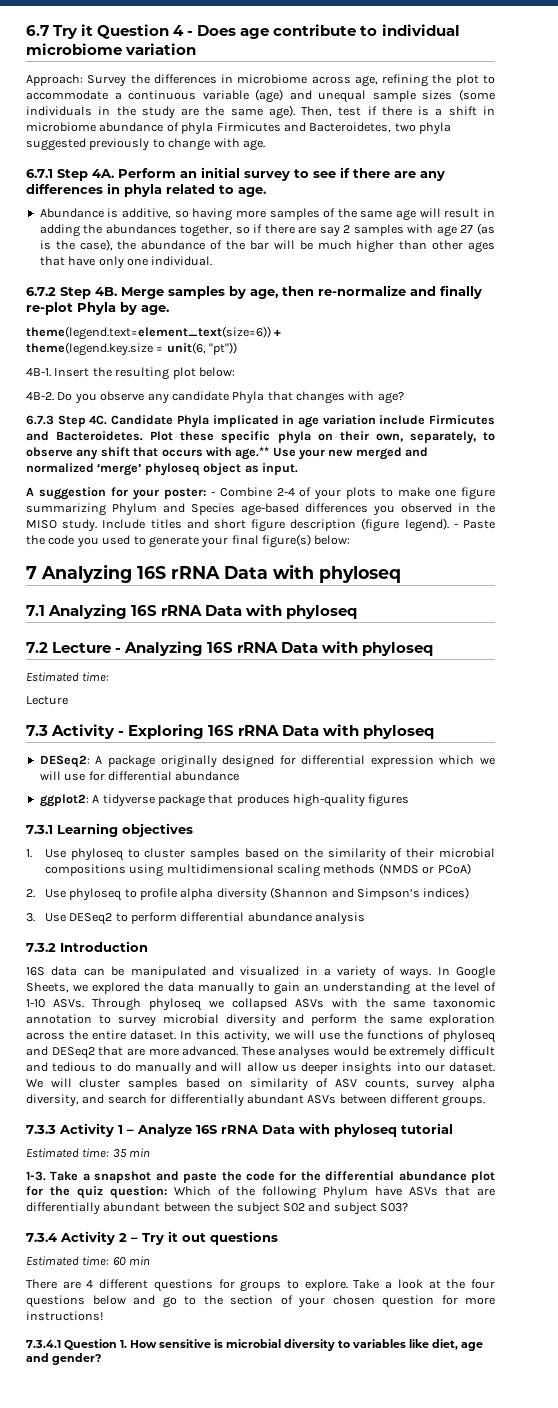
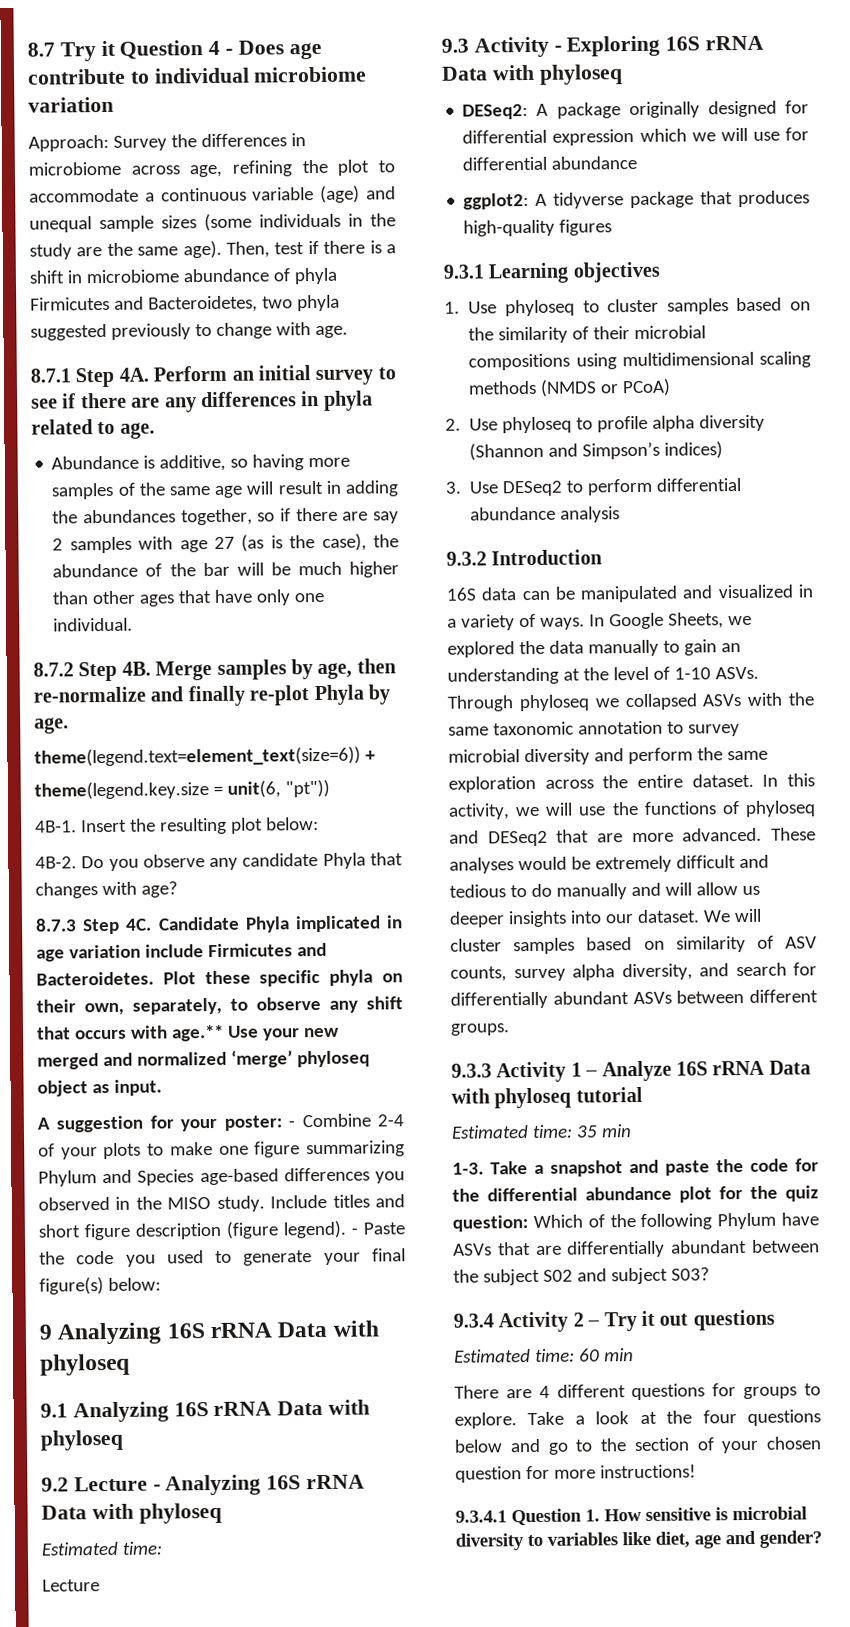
- 6.7 Try it Question 4 - Does age contribute to individual microbiome variation
+ 8.7 Try it Question 4 - Does age contribute to individual microbiome variation
- 6.7.1 Step 4A.
+ 8.7.1 Step 4A.
- 6.7.2 Step 4B.
+ 8.7.2 Step 4B.
- 6.7.3 Step 4C.
+ 8.7.3 Step 4C.
- 7 Analyzing 16S rRNA Data with phyloseq
- 7.1 Analyzing 16S rRNA Data with phyloseq
- 7.2 Lecture - Analyzing 16S rRNA Data with phyloseq
+ 9 Analyzing 16S rRNA Data with phyloseq
+ 9.1 Analyzing 16S rRNA Data with phyloseq
+ 9.2 Lecture - Analyzing 16S rRNA Data with phyloseq
- 7.3 Activity - Exploring 16S rRNA Data with phyloseq
+ 9.3 Activity - Exploring 16S rRNA Data with phyloseq
- 7.3.1 Learning objectives
+ 9.3.1 Learning objectives
- 7.3.2 Introduction
+ 9.3.2 Introduction
- 7.3.3 Activity 1 – Analyze 16S rRNA Data with phyloseq tutorial
+ 9.3.3 Activity 1 – Analyze 16S rRNA Data with phyloseq tutorial
- 7.3.4 Activity 2 – Try it out questions
+ 9.3.4 Activity 2 – Try it out questions
- 7.3.4.1 Question 1. How sensitive is microbial diversity to variables like diet, age and gender?
+ 9.3.4.1 Question 1. How sensitive is microbial diversity to variables like diet, age and gender?

